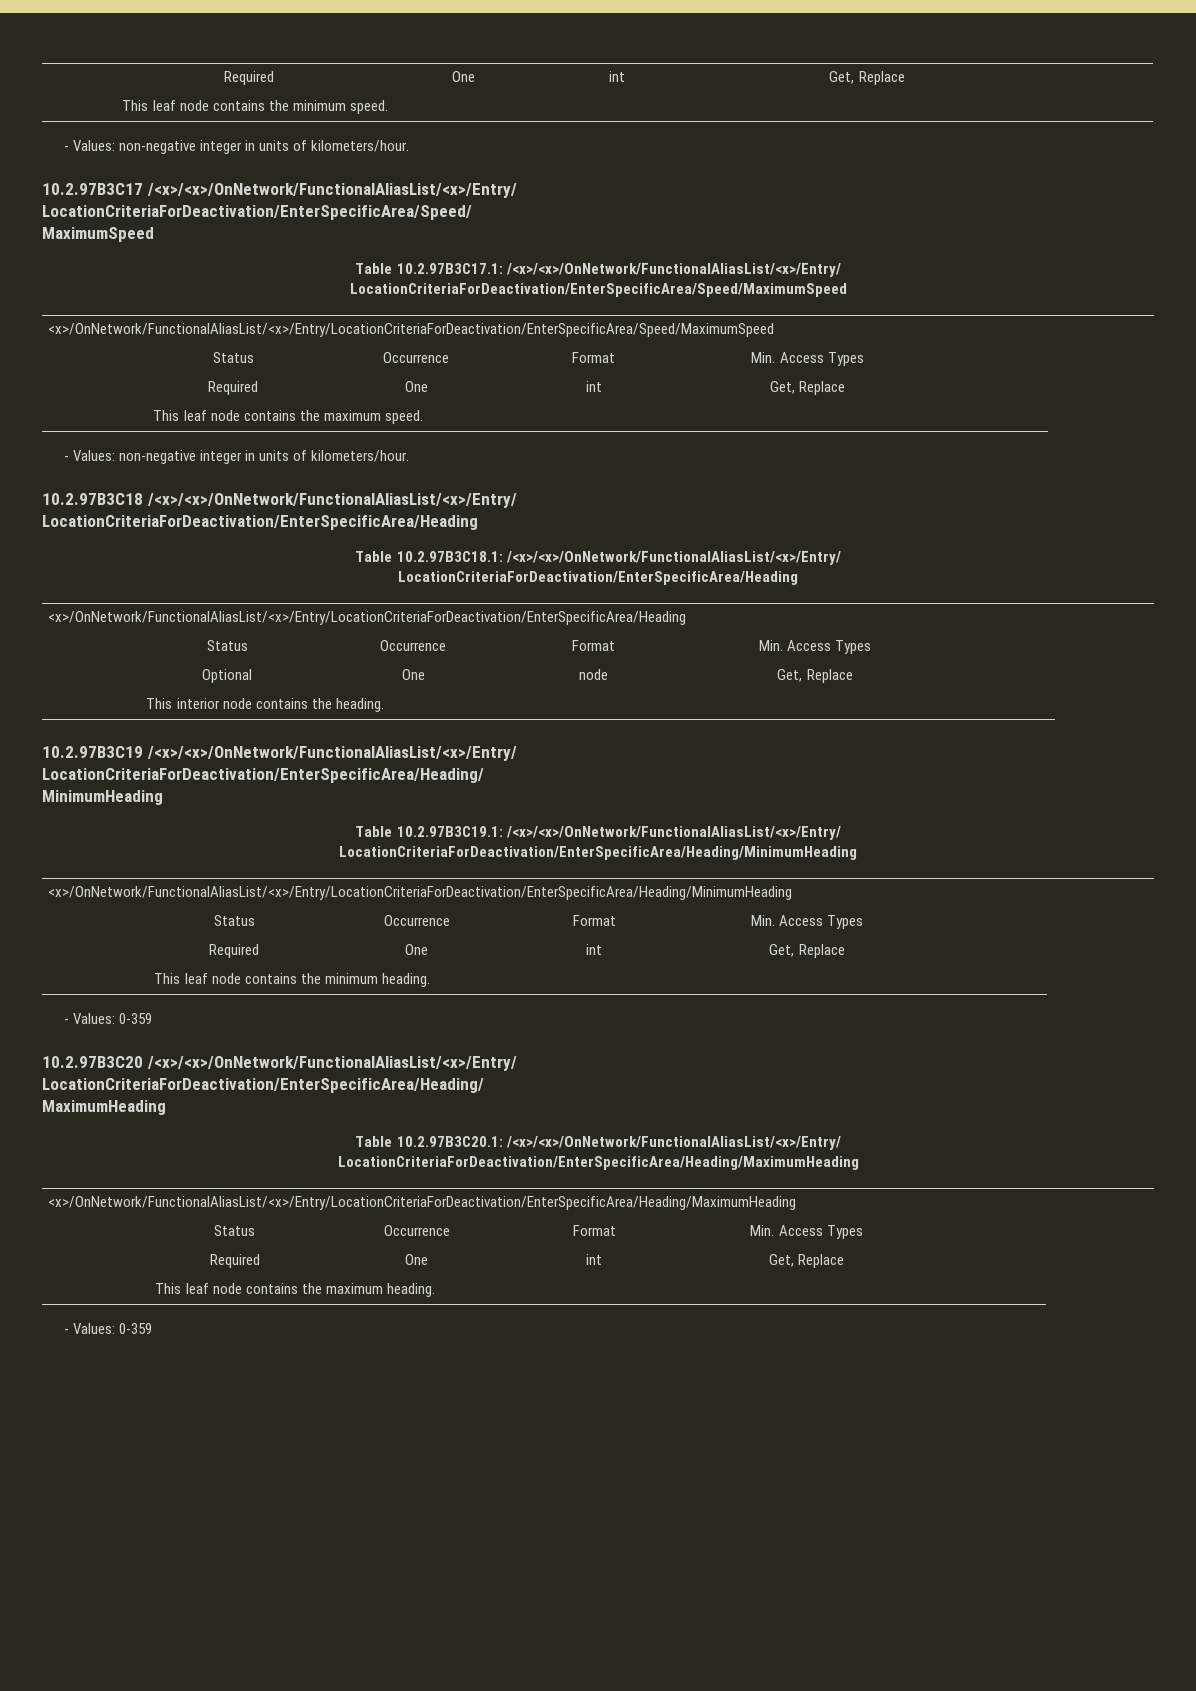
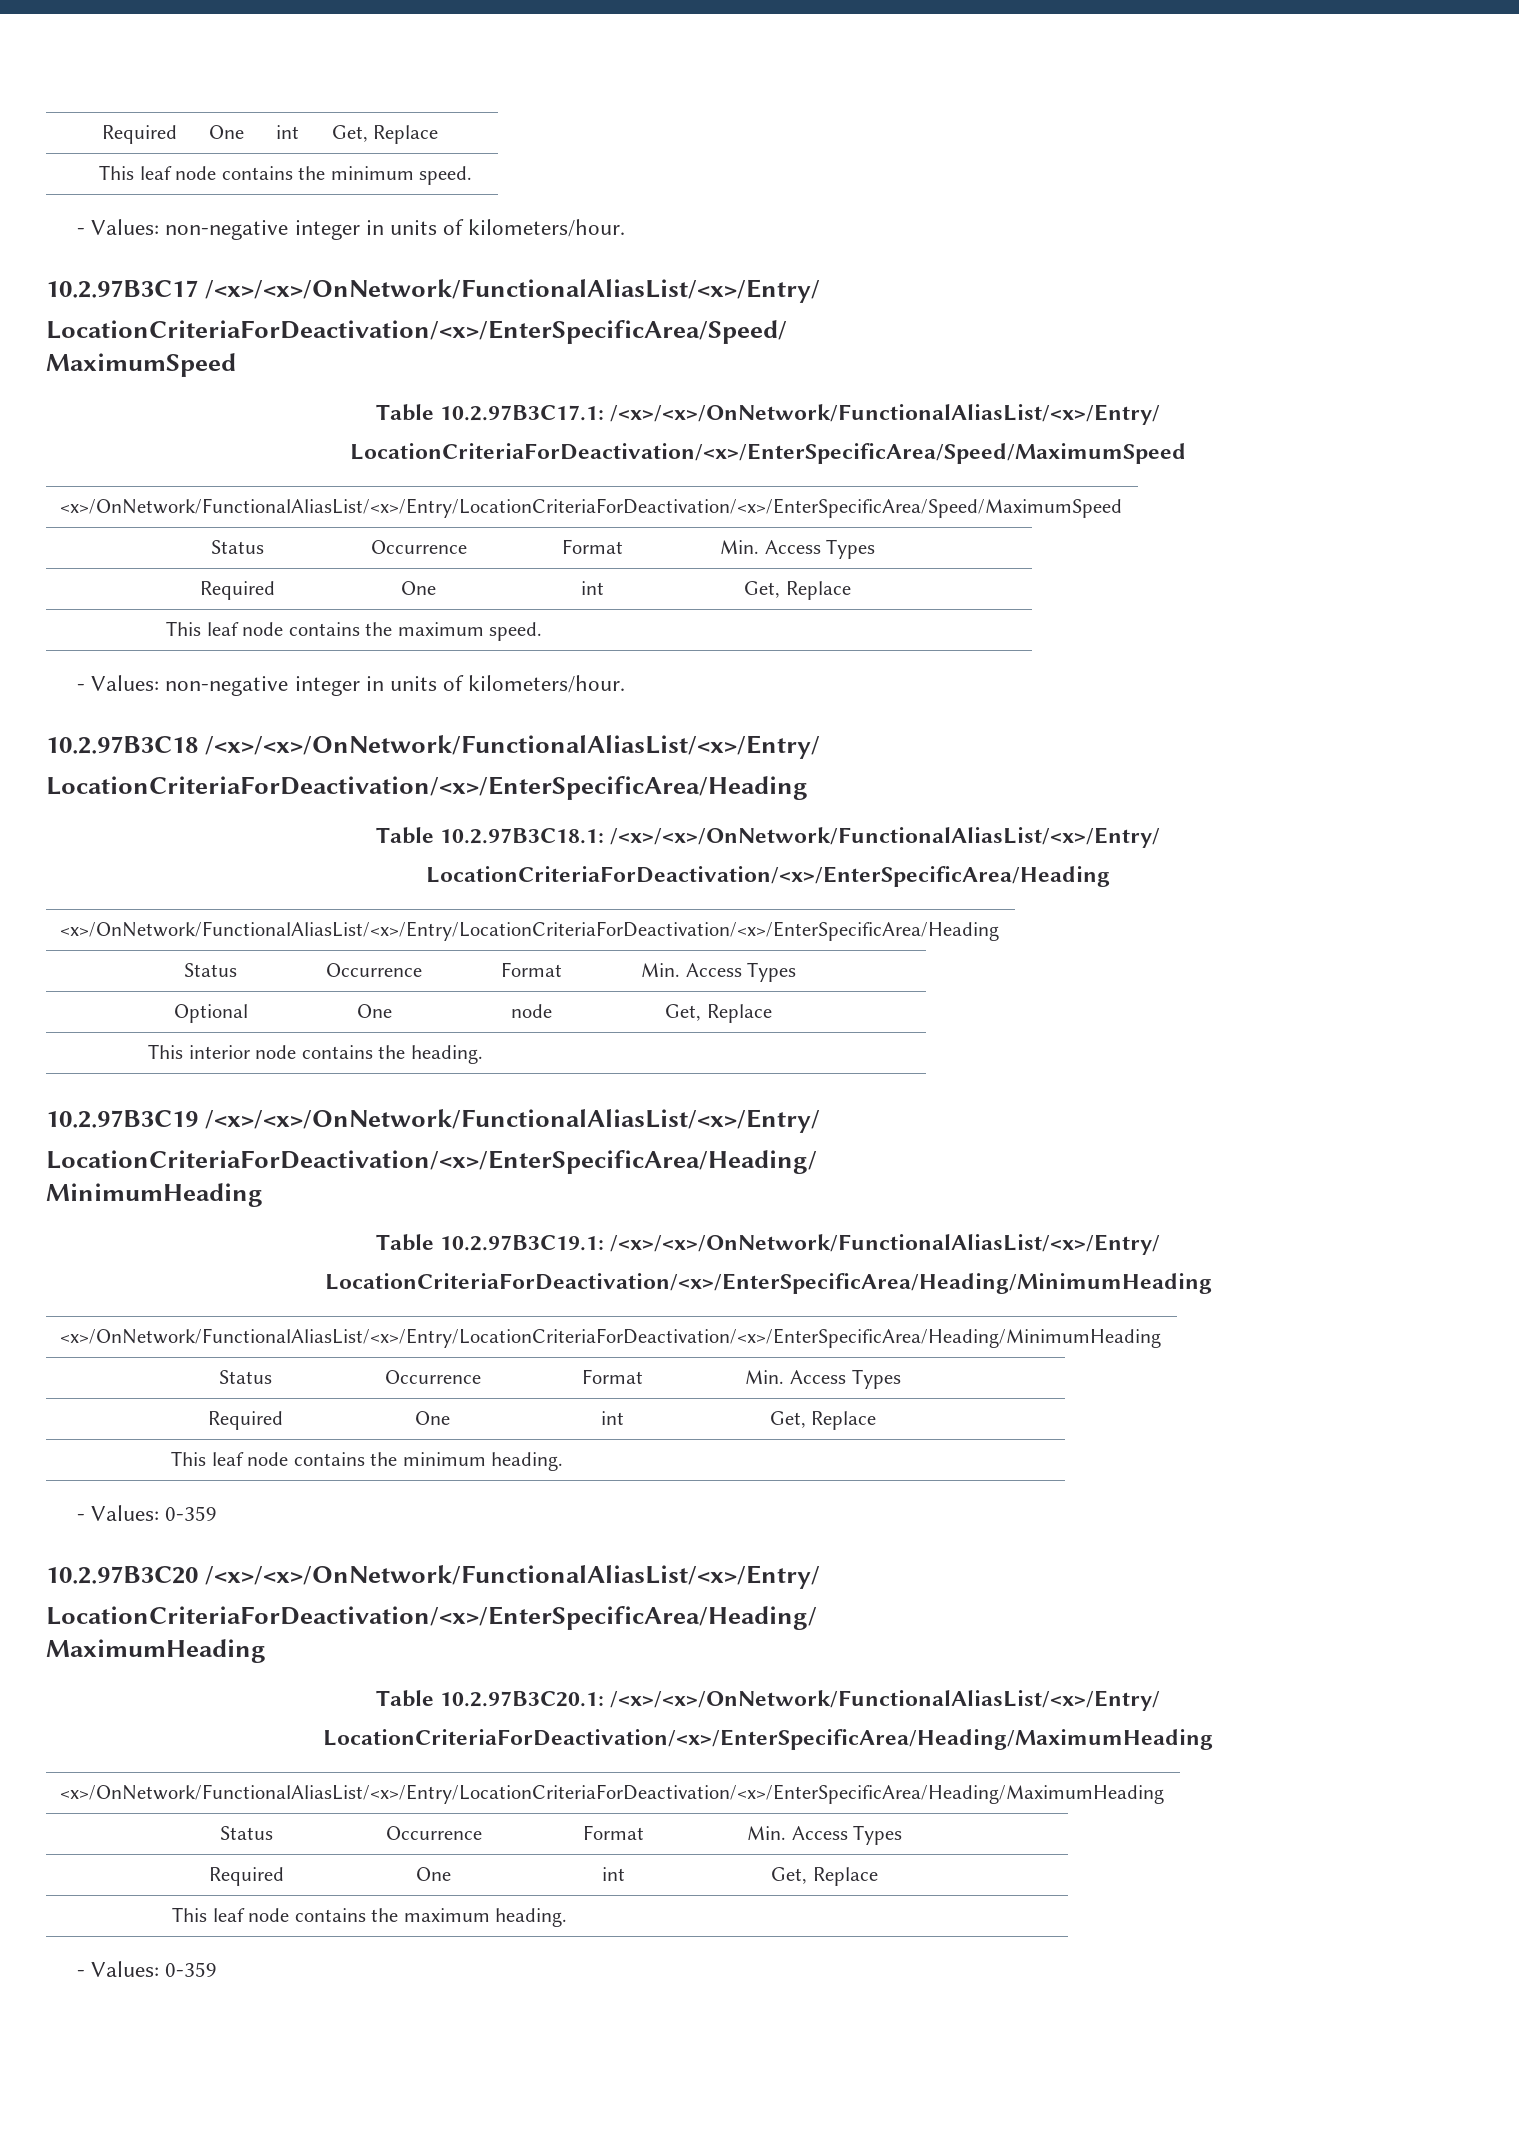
- LocationCriteriaForDeactivation/EnterSpecificArea/Speed/
+ LocationCriteriaForDeactivation/<x>/EnterSpecificArea/Speed/
- LocationCriteriaForDeactivation/EnterSpecificArea/Speed/MaximumSpeed
- <x>/OnNetwork/FunctionalAliasList/<x>/Entry/LocationCriteriaForDeactivation/EnterSpecificArea/Speed/MaximumSpeed
+ LocationCriteriaForDeactivation/<x>/EnterSpecificArea/Speed/MaximumSpeed
+ <x>/OnNetwork/FunctionalAliasList/<x>/Entry/LocationCriteriaForDeactivation/<x>/EnterSpecificArea/Speed/MaximumSpeed
  10.2.97B3C18 /<x>/<x>/OnNetwork/FunctionalAliasList/<x>/Entry/
- LocationCriteriaForDeactivation/EnterSpecificArea/Heading
+ LocationCriteriaForDeactivation/<x>/EnterSpecificArea/Heading
  Table 10.2.97B3C18.1: /<x>/<x>/OnNetwork/FunctionalAliasList/<x>/Entry/
- LocationCriteriaForDeactivation/EnterSpecificArea/Heading
- <x>/OnNetwork/FunctionalAliasList/<x>/Entry/LocationCriteriaForDeactivation/EnterSpecificArea/Heading
+ LocationCriteriaForDeactivation/<x>/EnterSpecificArea/Heading
+ <x>/OnNetwork/FunctionalAliasList/<x>/Entry/LocationCriteriaForDeactivation/<x>/EnterSpecificArea/Heading
  10.2.97B3C19 /<x>/<x>/OnNetwork/FunctionalAliasList/<x>/Entry/
- LocationCriteriaForDeactivation/EnterSpecificArea/Heading/
+ LocationCriteriaForDeactivation/<x>/EnterSpecificArea/Heading/
- LocationCriteriaForDeactivation/EnterSpecificArea/Heading/MinimumHeading
- <x>/OnNetwork/FunctionalAliasList/<x>/Entry/LocationCriteriaForDeactivation/EnterSpecificArea/Heading/MinimumHeading
+ LocationCriteriaForDeactivation/<x>/EnterSpecificArea/Heading/MinimumHeading
+ <x>/OnNetwork/FunctionalAliasList/<x>/Entry/LocationCriteriaForDeactivation/<x>/EnterSpecificArea/Heading/MinimumHeading
  10.2.97B3C20 /<x>/<x>/OnNetwork/FunctionalAliasList/<x>/Entry/
- LocationCriteriaForDeactivation/EnterSpecificArea/Heading/
+ LocationCriteriaForDeactivation/<x>/EnterSpecificArea/Heading/
- LocationCriteriaForDeactivation/EnterSpecificArea/Heading/MaximumHeading
- <x>/OnNetwork/FunctionalAliasList/<x>/Entry/LocationCriteriaForDeactivation/EnterSpecificArea/Heading/MaximumHeading
+ LocationCriteriaForDeactivation/<x>/EnterSpecificArea/Heading/MaximumHeading
+ <x>/OnNetwork/FunctionalAliasList/<x>/Entry/LocationCriteriaForDeactivation/<x>/EnterSpecificArea/Heading/MaximumHeading

